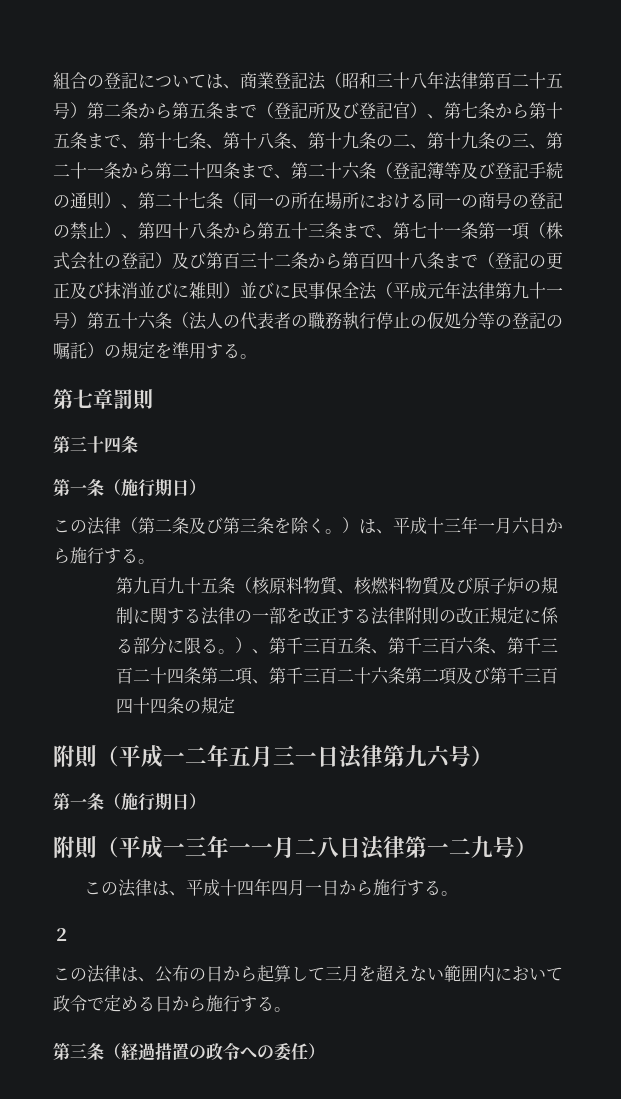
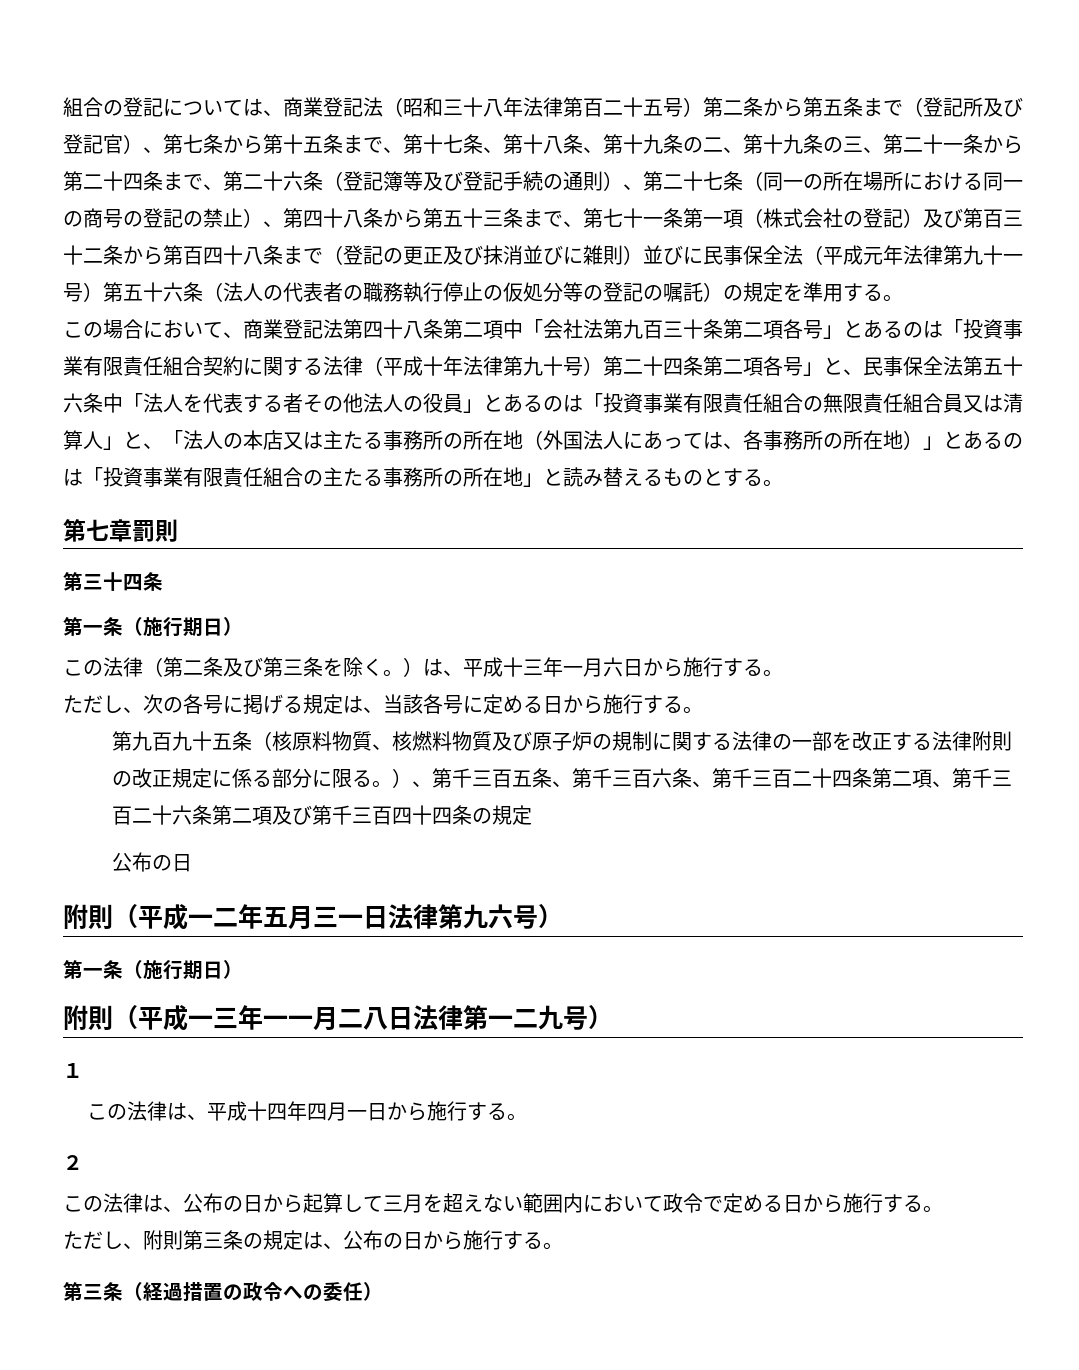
+ この場合において、商業登記法第四十八条第二項中「会社法第九百三十条第二項各号」とあるのは「投資事業有限責任組合契約に関する法律（平成十年法律第九十号）第二十四条第二項各号」と、民事保全法第五十六条中「法人を代表する者その他法人の役員」とあるのは「投資事業有限責任組合の無限責任組合員又は清算人」と、「法人の本店又は主たる事務所の所在地（外国法人にあっては、各事務所の所在地）」とあるのは「投資事業有限責任組合の主たる事務所の所在地」と読み替えるものとする。
+ ただし、次の各号に掲げる規定は、当該各号に定める日から施行する。
  第九百九十五条（核原料物質、核燃料物質及び原子炉の規制に関する法律の一部を改正する法律附則の改正規定に係る部分に限る。）、第千三百五条、第千三百六条、第千三百二十四条第二項、第千三百二十六条第二項及び第千三百四十四条の規定
+ 公布の日
+ １
+ ただし、附則第三条の規定は、公布の日から施行する。

